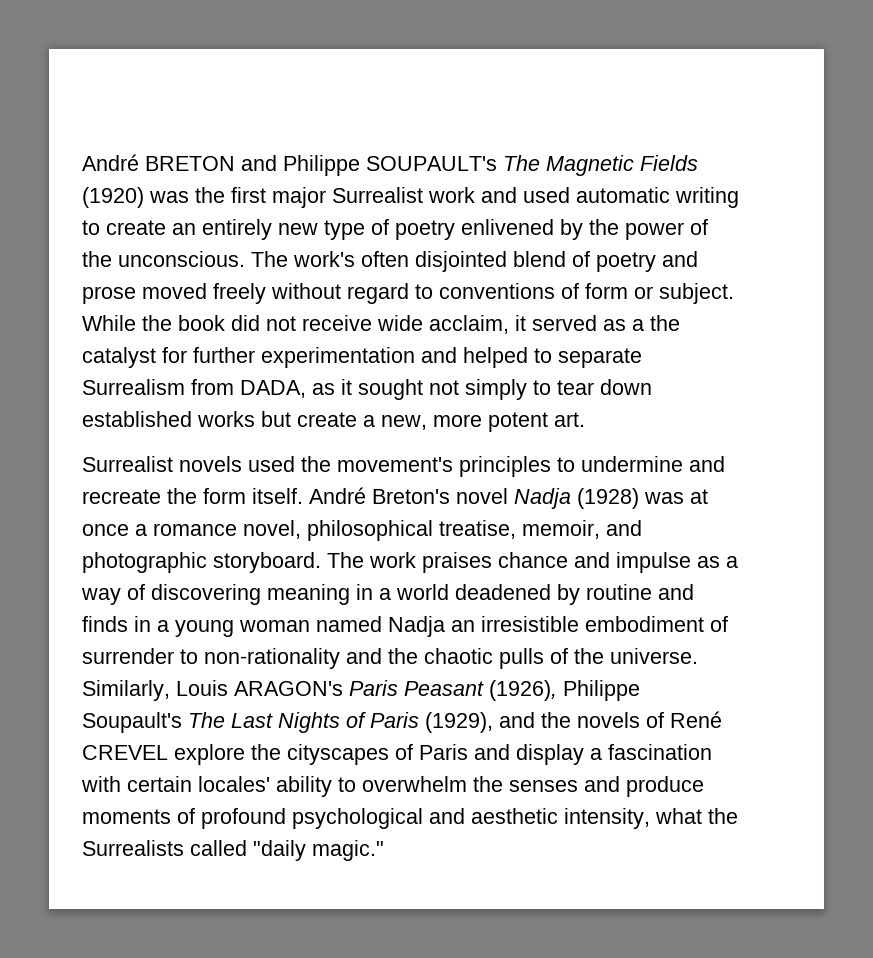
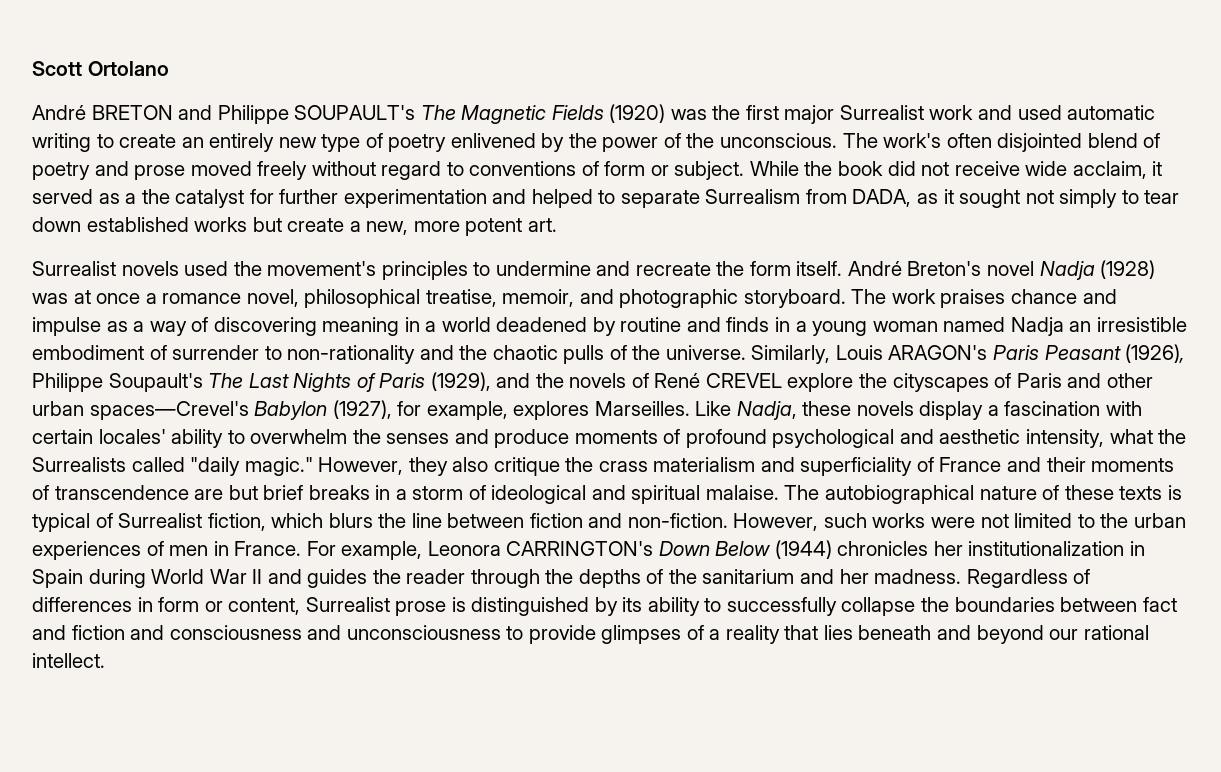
+ Scott Ortolano
- Similarly, Louis ARAGON's Paris Peasant (1926), Philippe Soupault's The Last Nights of Paris (1929), and the novels of René CREVEL explore the cityscapes of Paris and display a fascination with certain locales' ability to overwhelm the senses and produce moments of profound psychological and aesthetic intensity, what the Surrealists called "daily magic."
+ Similarly, Louis ARAGON's Paris Peasant (1926), Philippe Soupault's The Last Nights of Paris (1929), and the novels of René CREVEL explore the cityscapes of Paris and other urban spaces—Crevel's Babylon (1927), for example, explores Marseilles. Like Nadja, these novels display a fascination with certain locales' ability to overwhelm the senses and produce moments of profound psychological and aesthetic intensity, what the Surrealists called "daily magic."
+ However, they also critique the crass materialism and superficiality of France and their moments of transcendence are but brief breaks in a storm of ideological and spiritual malaise. The autobiographical nature of these texts is typical of Surrealist fiction, which blurs the line between fiction and non-fiction. However, such works were not limited to the urban experiences of men in France. For example, Leonora CARRINGTON's Down Below (1944) chronicles her institutionalization in Spain during World War II and guides the reader through the depths of the sanitarium and her madness. Regardless of differences in form or content, Surrealist prose is distinguished by its ability to successfully collapse the boundaries between fact and fiction and consciousness and unconsciousness to provide glimpses of a reality that lies beneath and beyond our rational intellect.

